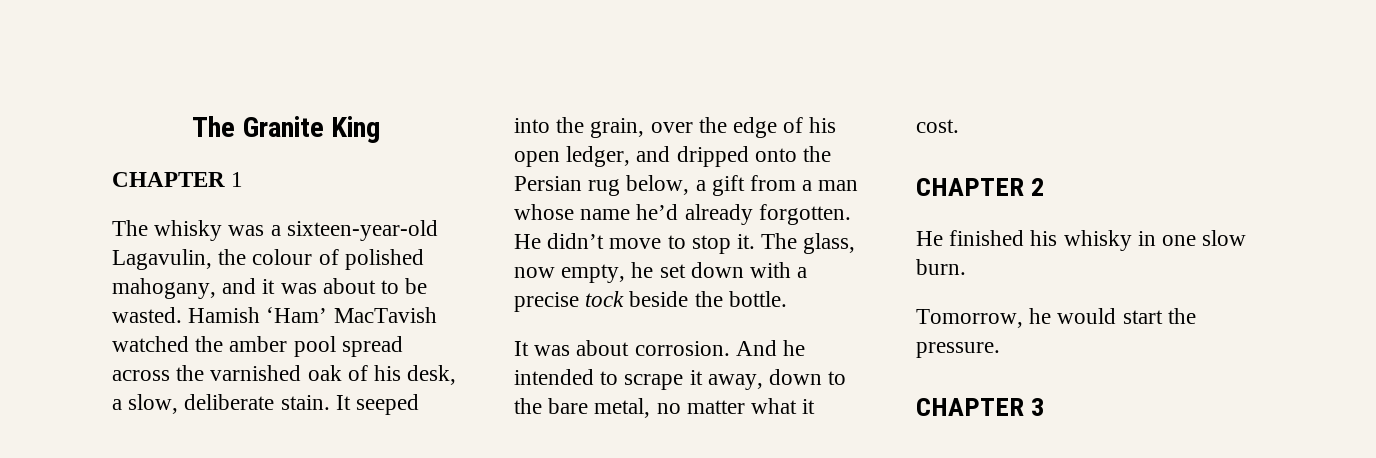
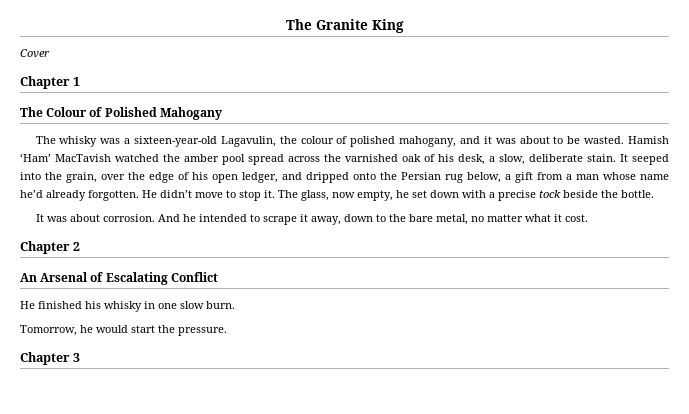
- CHAPTER 1
+ Cover
+ Chapter 1
+ The Colour of Polished Mahogany
- CHAPTER 2
+ Chapter 2
+ An Arsenal of Escalating Conflict
- CHAPTER 3
+ Chapter 3

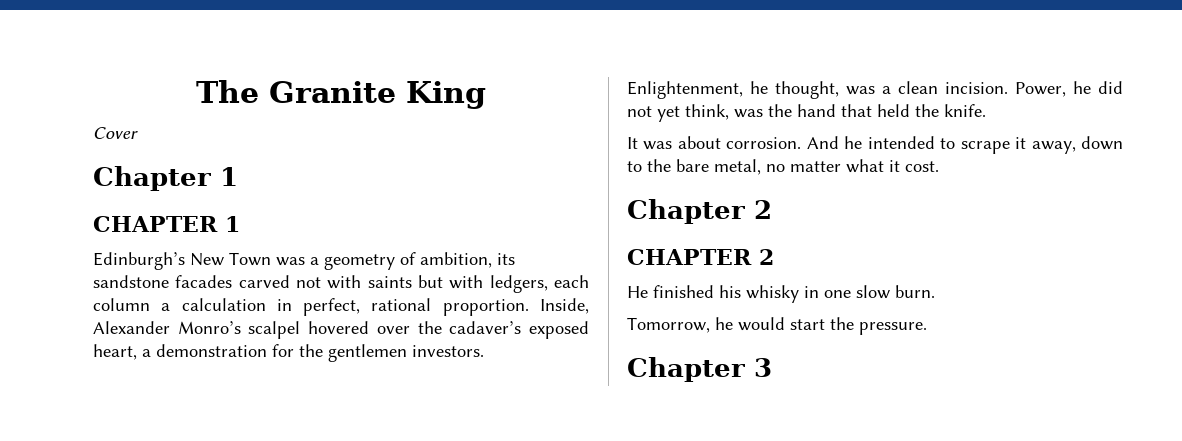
- The Colour of Polished Mahogany
- The whisky was a sixteen-year-old Lagavulin, the colour of polished mahogany, and it was about to be wasted. Hamish ‘Ham’ MacTavish watched the amber pool spread across the varnished oak of his desk, a slow, deliberate stain. It seeped into the grain, over the edge of his open ledger, and dripped onto the Persian rug below, a gift from a man whose name he’d already forgotten. He didn’t move to stop it. The glass, now empty, he set down with a precise tock beside the bottle.
+ CHAPTER 1
+ Edinburgh’s New Town was a geometry of ambition, its sandstone facades carved not with saints but with ledgers, each column a calculation in perfect, rational proportion. Inside, Alexander Monro’s scalpel hovered over the cadaver’s exposed heart, a demonstration for the gentlemen investors. Enlightenment, he thought, was a clean incision. Power, he did not yet think, was the hand that held the knife.
- An Arsenal of Escalating Conflict
+ CHAPTER 2

